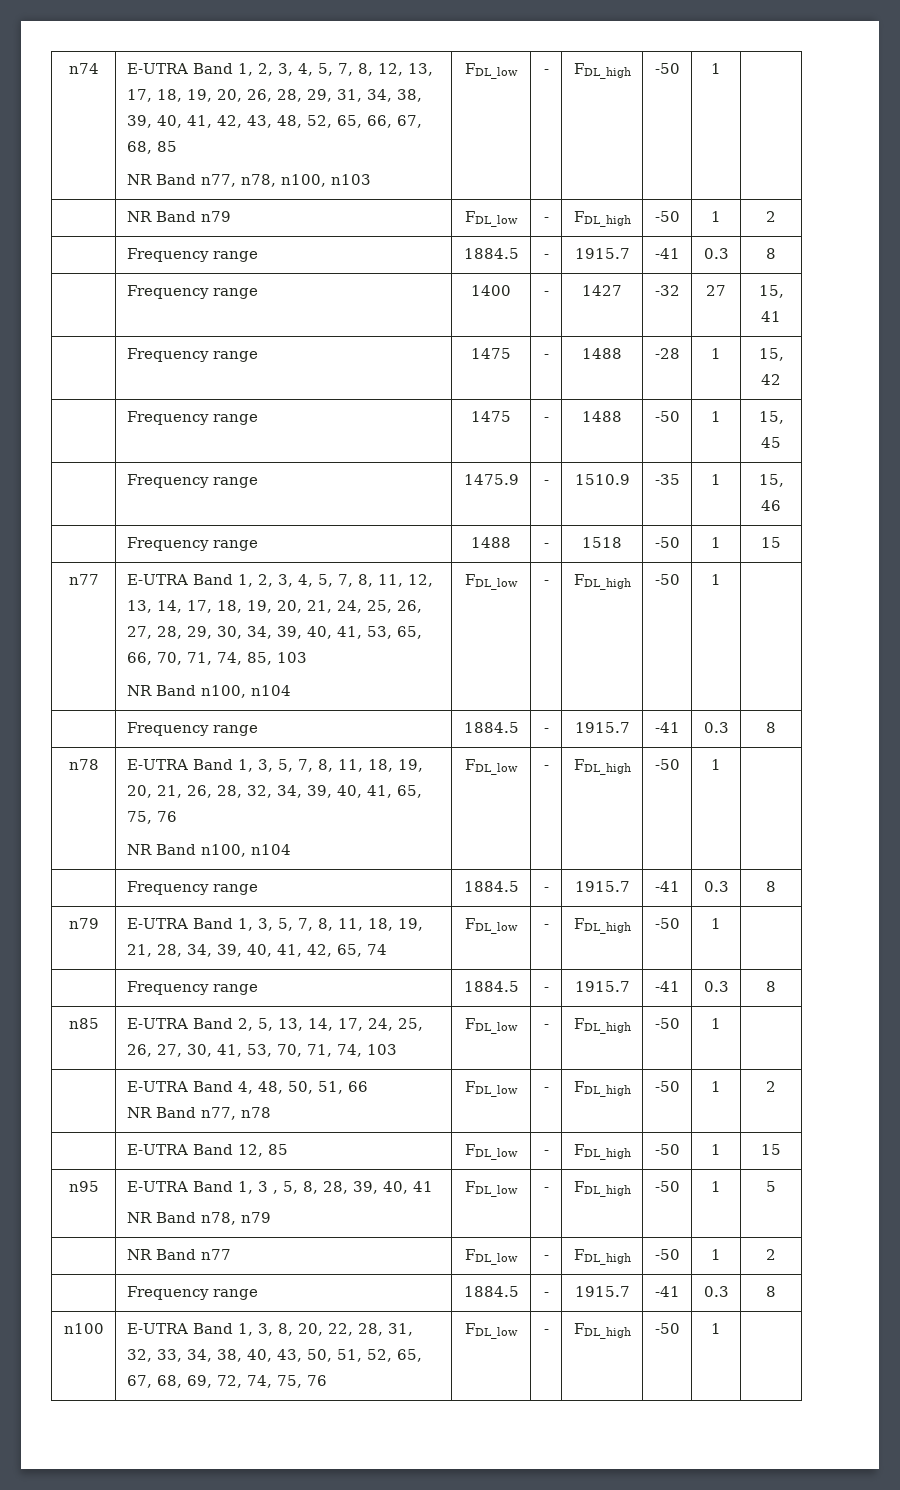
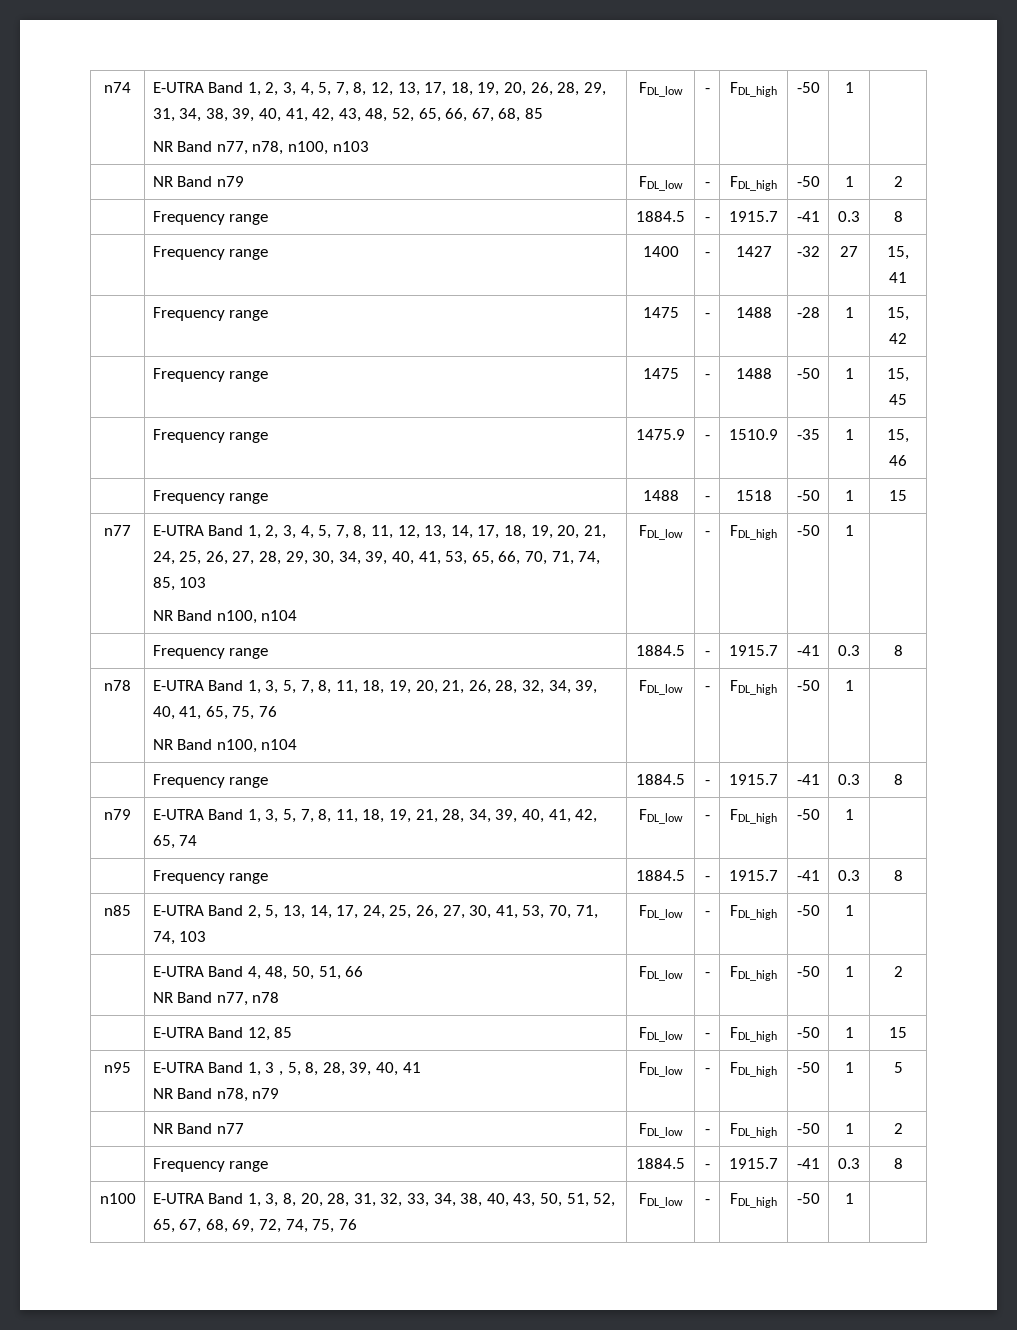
- n100 | E-UTRA Band 1, 3, 8, 20, 22, 28, 31, 32, 33, 34, 38, 40, 43, 50, 51, 52, 65, 67, 68, 69, 72, 74, 75, 76 | FDL_low | - | FDL_high | -50 | 1 |
+ n100 | E-UTRA Band 1, 3, 8, 20, 28, 31, 32, 33, 34, 38, 40, 43, 50, 51, 52, 65, 67, 68, 69, 72, 74, 75, 76 | FDL_low | - | FDL_high | -50 | 1 |

